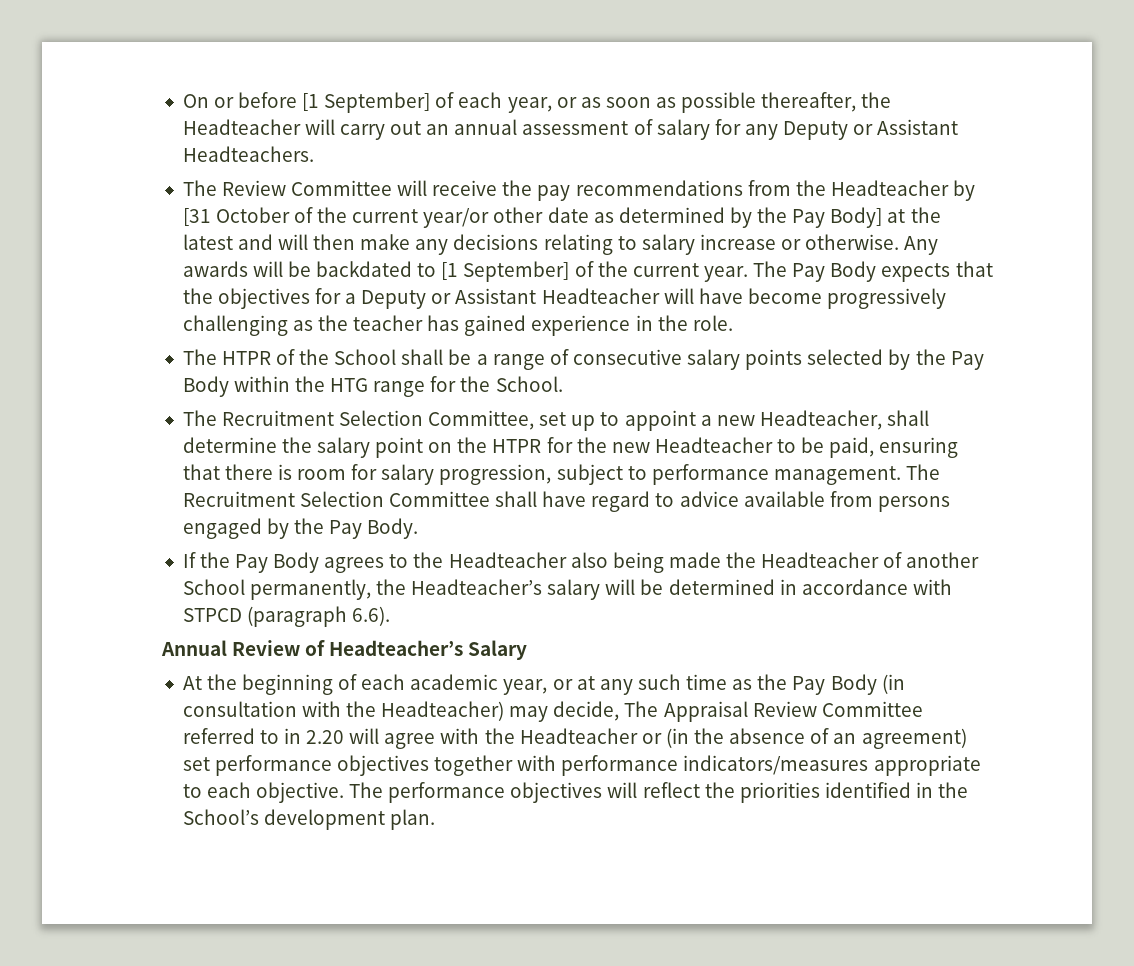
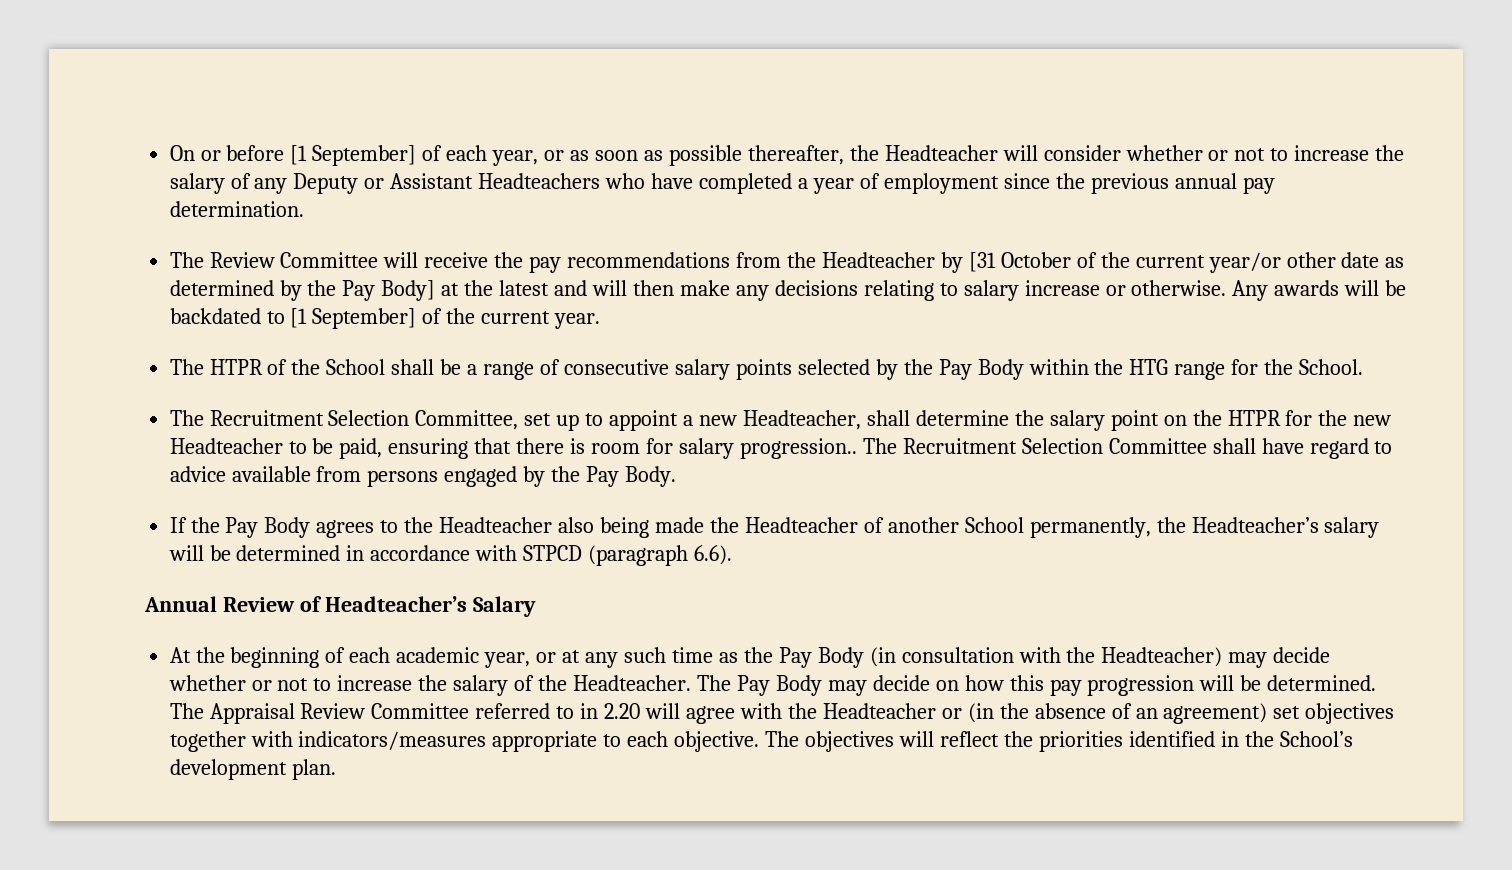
- On or before [1 September] of each year, or as soon as possible thereafter, the Headteacher will carry out an annual assessment of salary for any Deputy or Assistant Headteachers.
+ On or before [1 September] of each year, or as soon as possible thereafter, the Headteacher will consider whether or not to increase the salary of any Deputy or Assistant Headteachers who have completed a year of employment since the previous annual pay determination.
- The Pay Body expects that the objectives for a Deputy or Assistant Headteacher will have become progressively challenging as the teacher has gained experience in the role.
- The Recruitment Selection Committee, set up to appoint a new Headteacher, shall determine the salary point on the HTPR for the new Headteacher to be paid, ensuring that there is room for salary progression, subject to performance management.
+ The Recruitment Selection Committee, set up to appoint a new Headteacher, shall determine the salary point on the HTPR for the new Headteacher to be paid, ensuring that there is room for salary progression..
- At the beginning of each academic year, or at any such time as the Pay Body (in consultation with the Headteacher) may decide, The Appraisal Review Committee referred to in 2.20 will agree with the Headteacher or (in the absence of an agreement) set performance objectives together with performance indicators/measures appropriate to each objective.
+ At the beginning of each academic year, or at any such time as the Pay Body (in consultation with the Headteacher) may decide whether or not to increase the salary of the Headteacher. The Pay Body may decide on how this pay progression will be determined. The Appraisal Review Committee referred to in 2.20 will agree with the Headteacher or (in the absence of an agreement) set objectives together with indicators/measures appropriate to each objective.
- The performance objectives will reflect the priorities identified in the School’s development plan.
+ The objectives will reflect the priorities identified in the School’s development plan.

